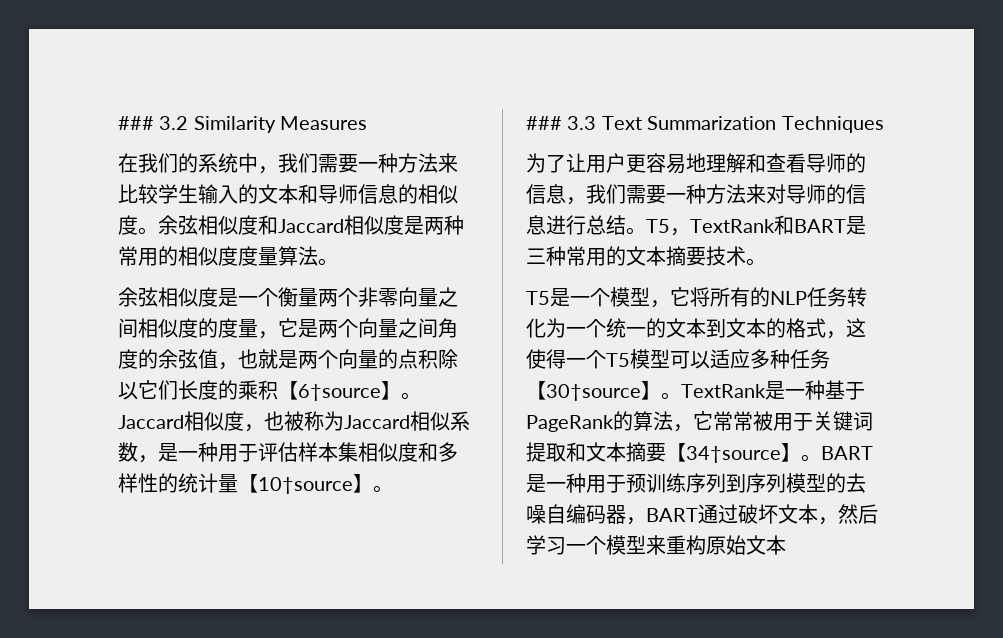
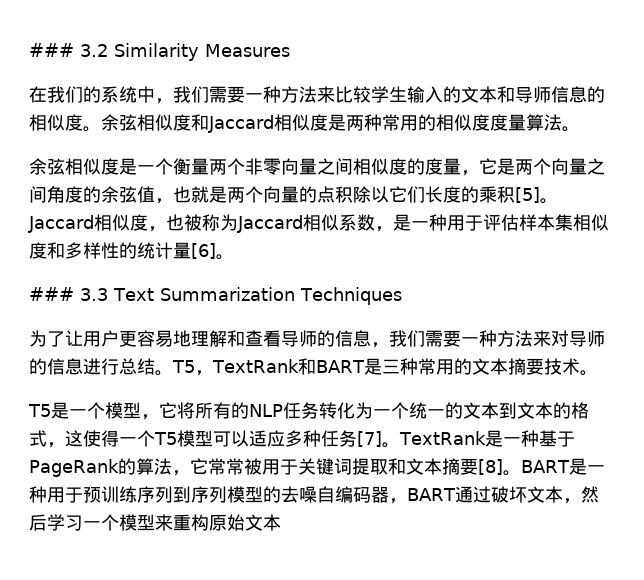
- 余弦相似度是一个衡量两个非零向量之间相似度的度量，它是两个向量之间角度的余弦值，也就是两个向量的点积除以它们长度的乘积【6†source】。
+ 余弦相似度是一个衡量两个非零向量之间相似度的度量，它是两个向量之间角度的余弦值，也就是两个向量的点积除以它们长度的乘积[5]。
- Jaccard相似度，也被称为Jaccard相似系数，是一种用于评估样本集相似度和多样性的统计量【10†source】。
+ Jaccard相似度，也被称为Jaccard相似系数，是一种用于评估样本集相似度和多样性的统计量[6]。
- T5是一个模型，它将所有的NLP任务转化为一个统一的文本到文本的格式，这使得一个T5模型可以适应多种任务【30†source】。
+ T5是一个模型，它将所有的NLP任务转化为一个统一的文本到文本的格式，这使得一个T5模型可以适应多种任务[7]。
- TextRank是一种基于PageRank的算法，它常常被用于关键词提取和文本摘要【34†source】。
+ TextRank是一种基于PageRank的算法，它常常被用于关键词提取和文本摘要[8]。

